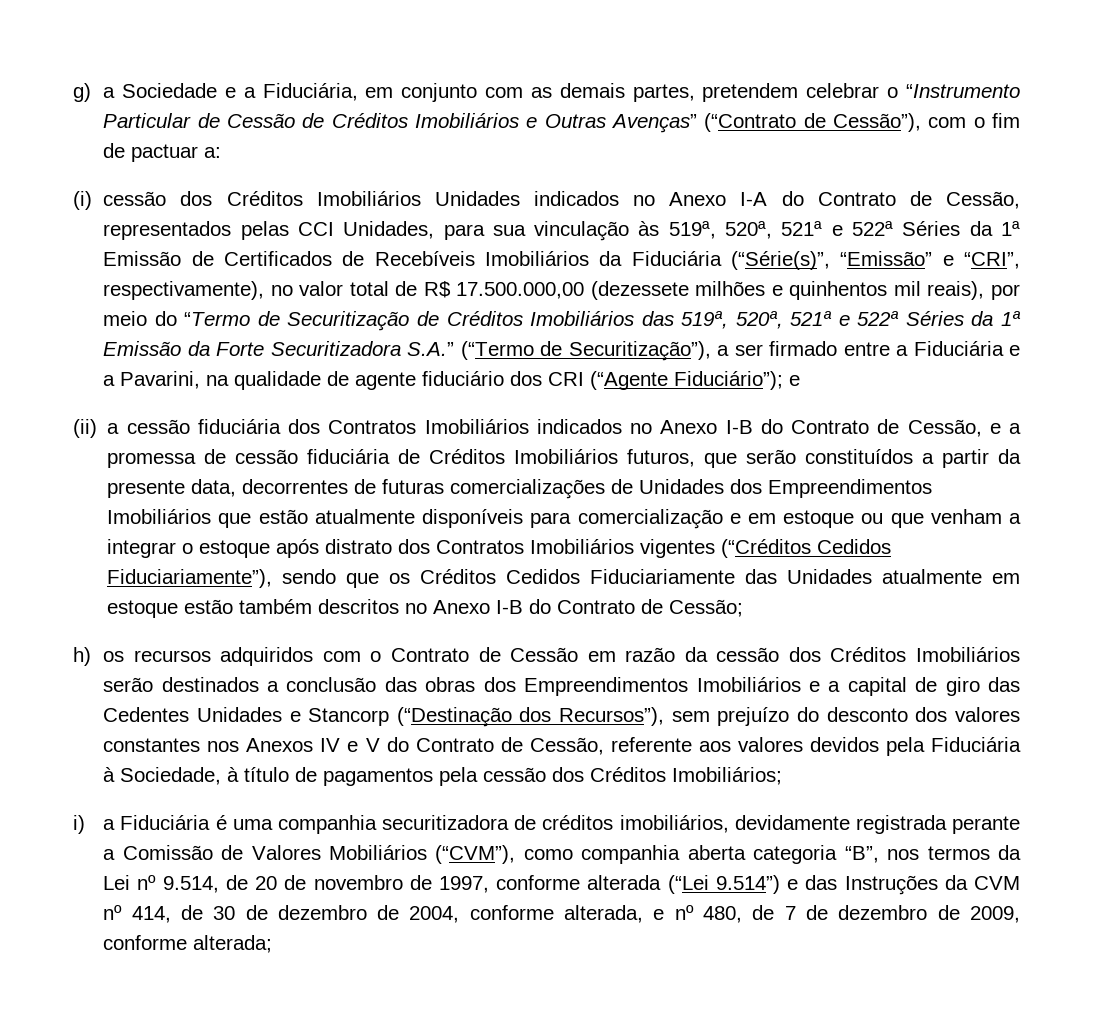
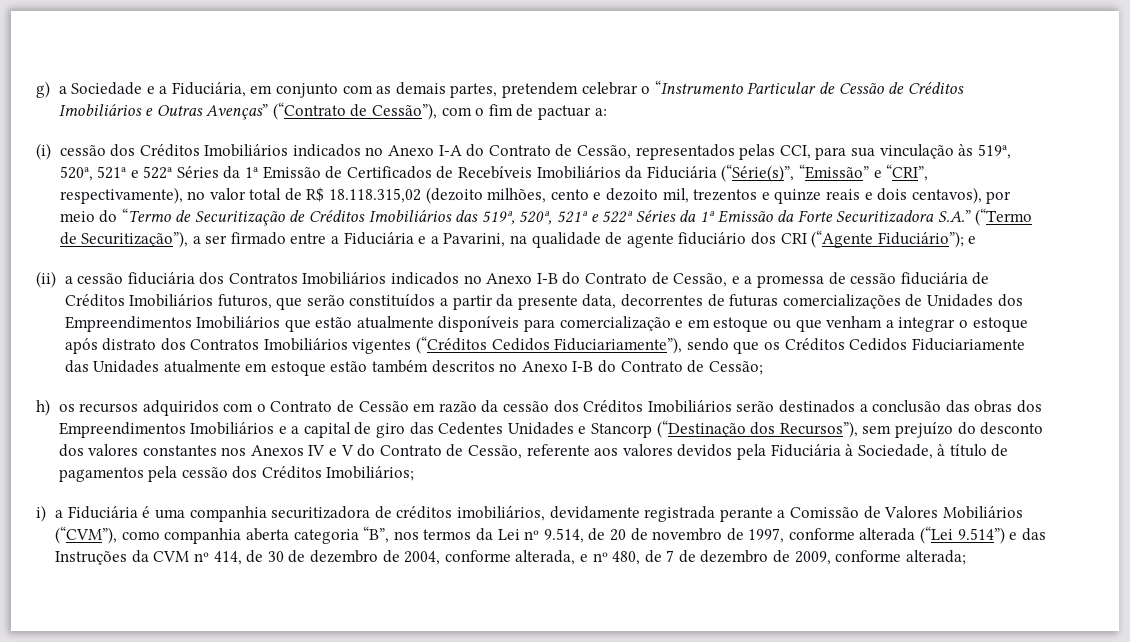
- (i) cessão dos Créditos Imobiliários Unidades indicados no Anexo I-A do Contrato de Cessão, representados pelas CCI Unidades, para sua vinculação às 519ª, 520ª, 521ª e 522ª Séries da 1ª Emissão de Certificados de Recebíveis Imobiliários da Fiduciária (“Série(s)”, “Emissão” e “CRI”, respectivamente), no valor total de R$ 17.500.000,00 (dezessete milhões e quinhentos mil reais), por meio do “Termo de Securitização de Créditos Imobiliários das 519ª, 520ª, 521ª e 522ª Séries da 1ª Emissão da Forte Securitizadora S.A.” (“Termo de Securitização”), a ser firmado entre a Fiduciária e a Pavarini, na qualidade de agente fiduciário dos CRI (“Agente Fiduciário”);
+ (i) cessão dos Créditos Imobiliários indicados no Anexo I-A do Contrato de Cessão, representados pelas CCI, para sua vinculação às 519ª, 520ª, 521ª e 522ª Séries da 1ª Emissão de Certificados de Recebíveis Imobiliários da Fiduciária (“Série(s)”, “Emissão” e “CRI”, respectivamente), no valor total de R$ 18.118.315,02 (dezoito milhões, cento e dezoito mil, trezentos e quinze reais e dois centavos), por meio do “Termo de Securitização de Créditos Imobiliários das 519ª, 520ª, 521ª e 522ª Séries da 1ª Emissão da Forte Securitizadora S.A.” (“Termo de Securitização”), a ser firmado entre a Fiduciária e a Pavarini, na qualidade de agente fiduciário dos CRI (“Agente Fiduciário”);

